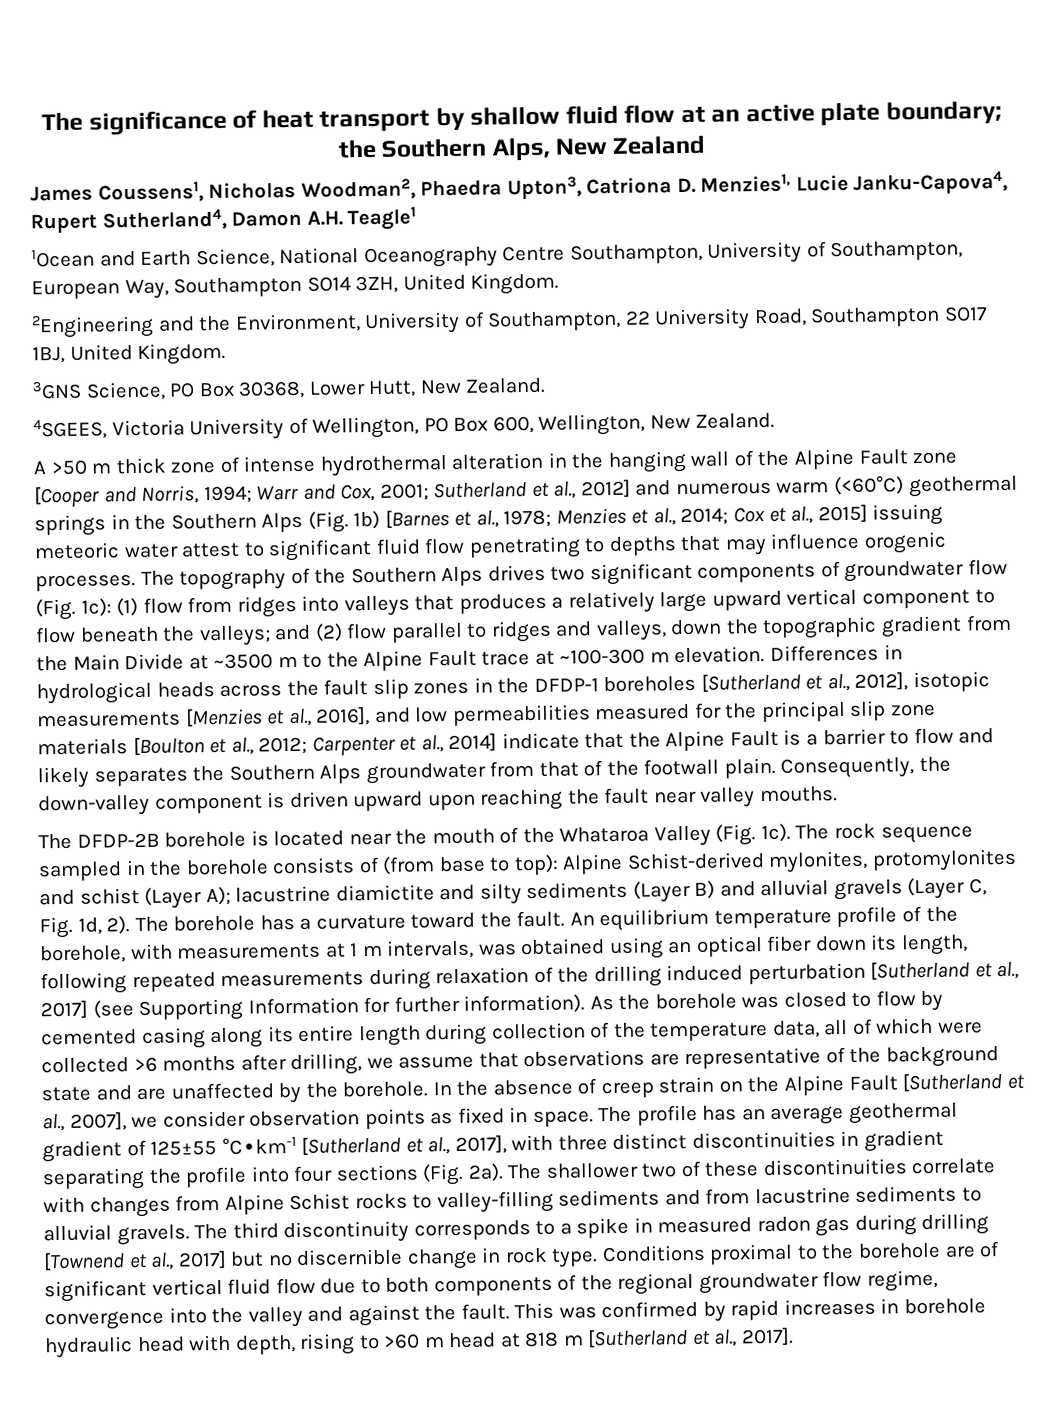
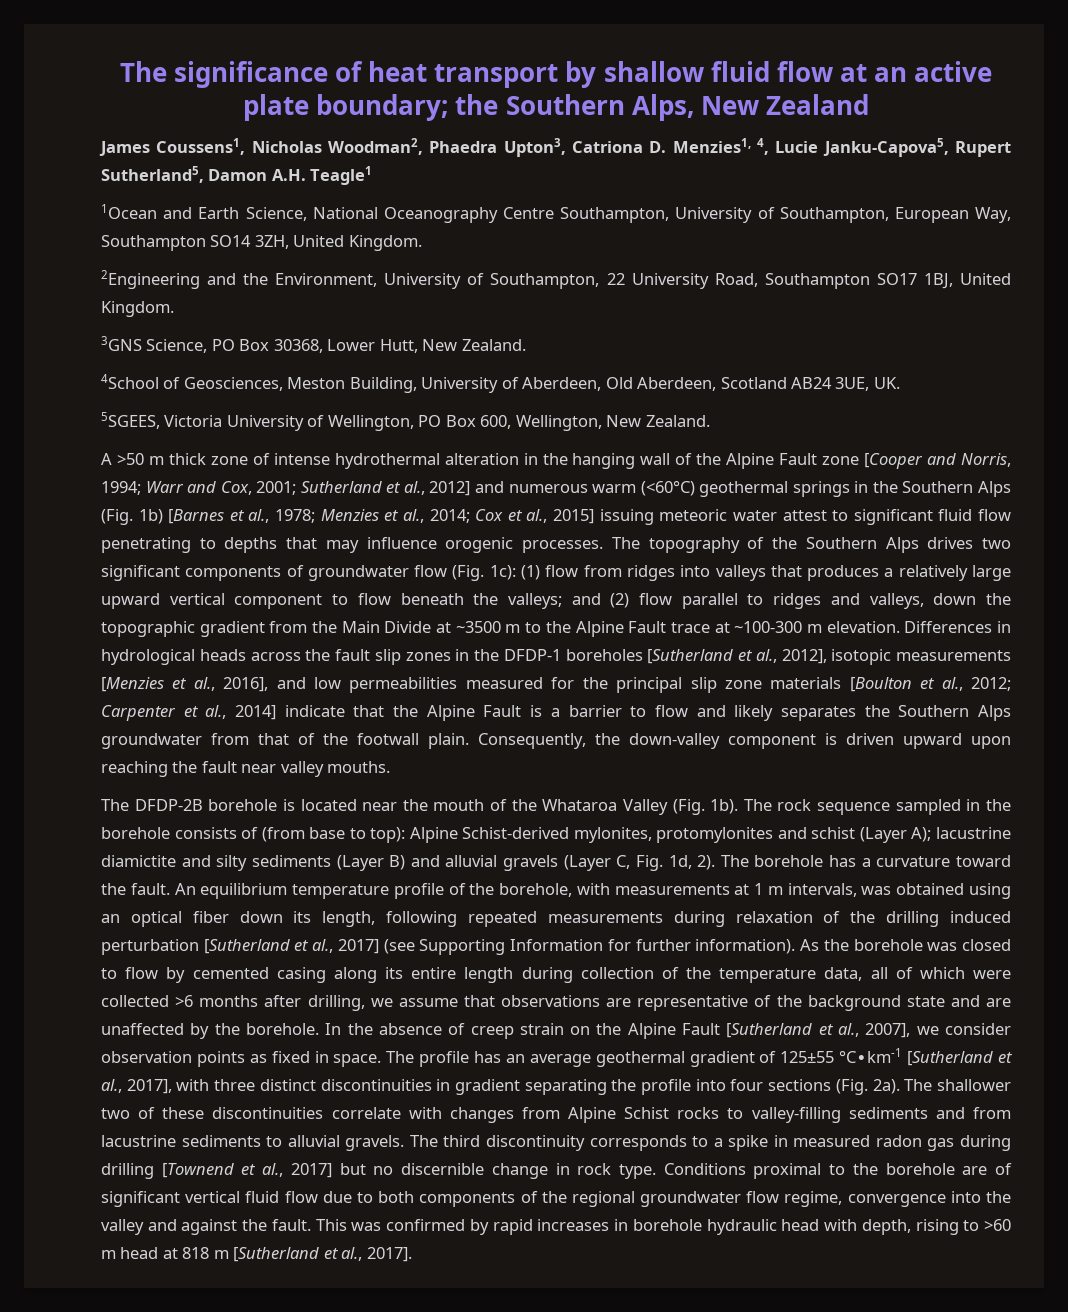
- James Coussens1, Nicholas Woodman2, Phaedra Upton3, Catriona D. Menzies1, Lucie Janku-Capova4, Rupert Sutherland4, Damon A.H. Teagle1
+ James Coussens1, Nicholas Woodman2, Phaedra Upton3, Catriona D. Menzies1, 4, Lucie Janku-Capova5, Rupert Sutherland5, Damon A.H. Teagle1
- 4SGEES, Victoria University of Wellington, PO Box 600, Wellington, New Zealand.
+ 4School of Geosciences, Meston Building, University of Aberdeen, Old Aberdeen, Scotland AB24 3UE, UK.
+ 5SGEES, Victoria University of Wellington, PO Box 600, Wellington, New Zealand.
- The DFDP-2B borehole is located near the mouth of the Whataroa Valley (Fig. 1c).
+ The DFDP-2B borehole is located near the mouth of the Whataroa Valley (Fig. 1b).

